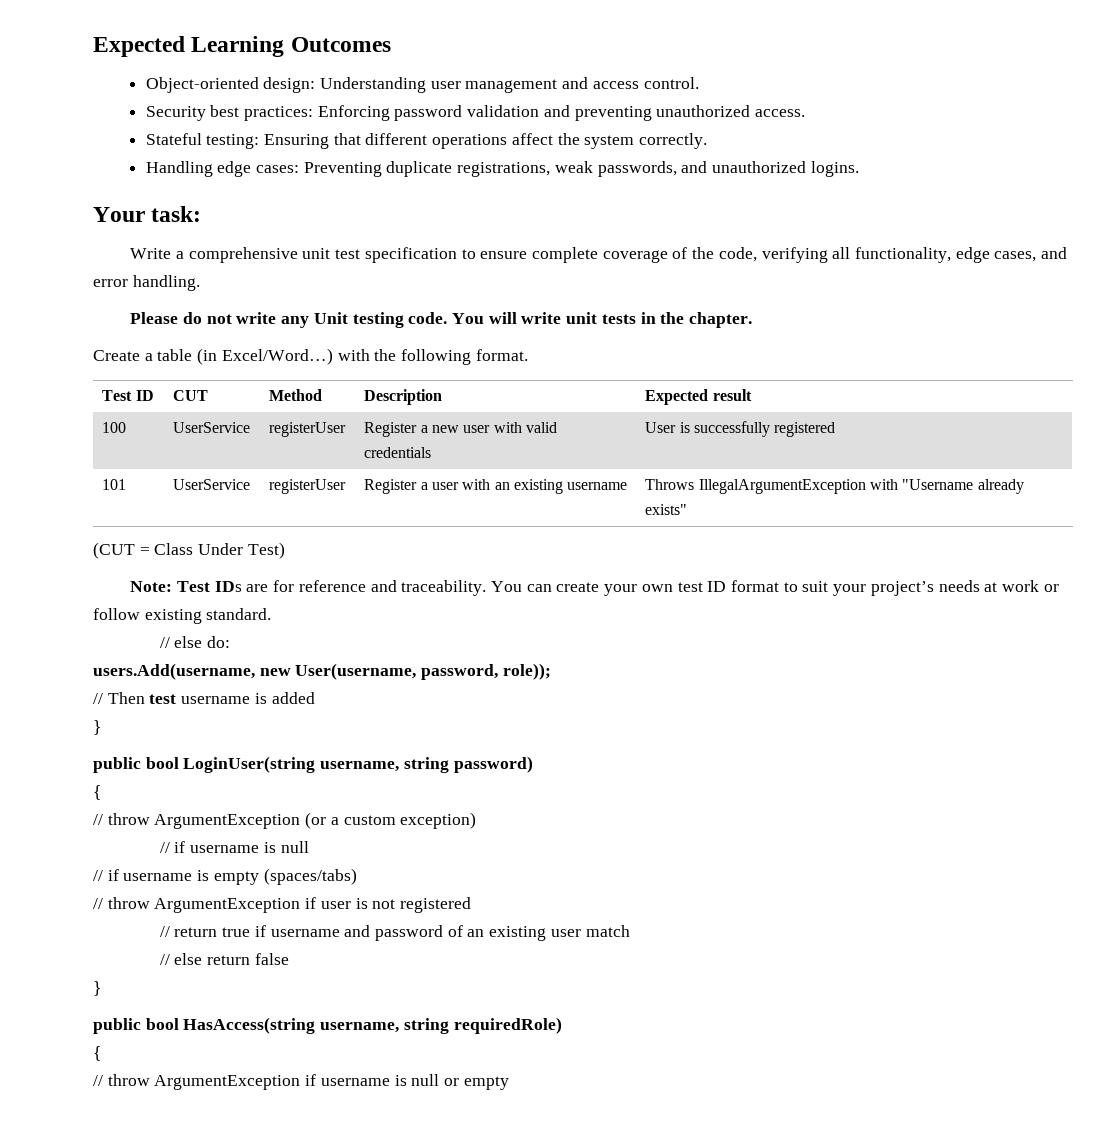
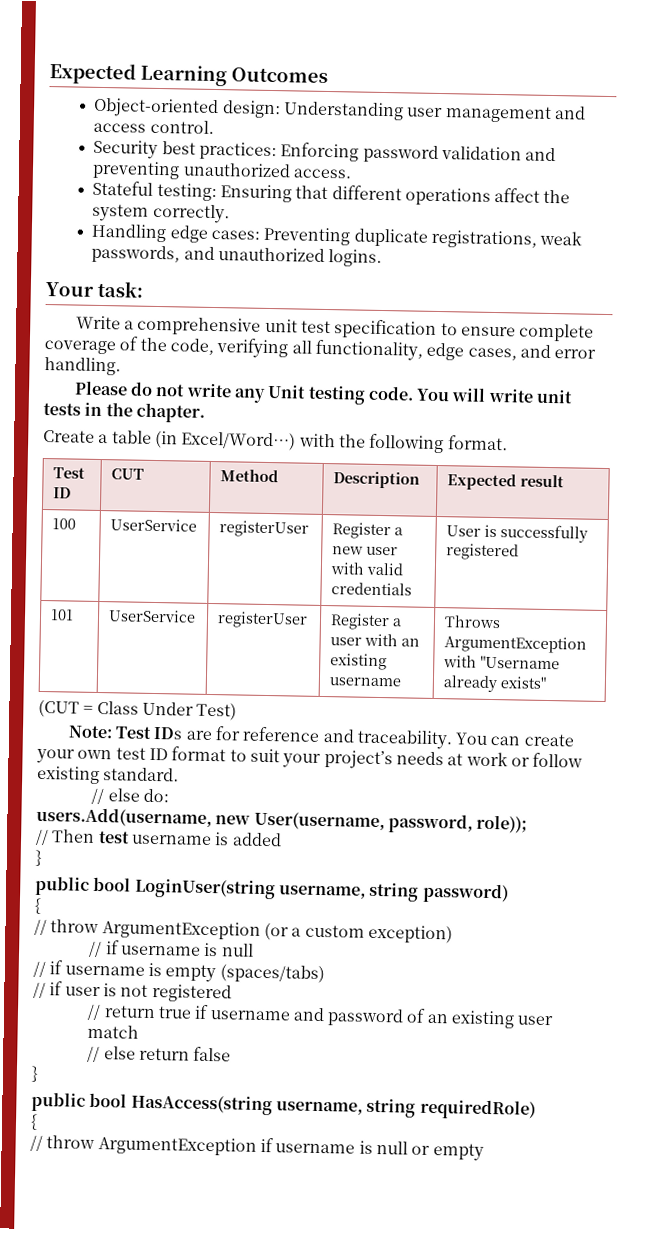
- 101 | UserService | registerUser | Register a user with an existing username | Throws IllegalArgumentException with "Username already exists"
+ 101 | UserService | registerUser | Register a user with an existing username | Throws ArgumentException with "Username already exists"
- // throw ArgumentException if user is not registered
+ // if user is not registered

